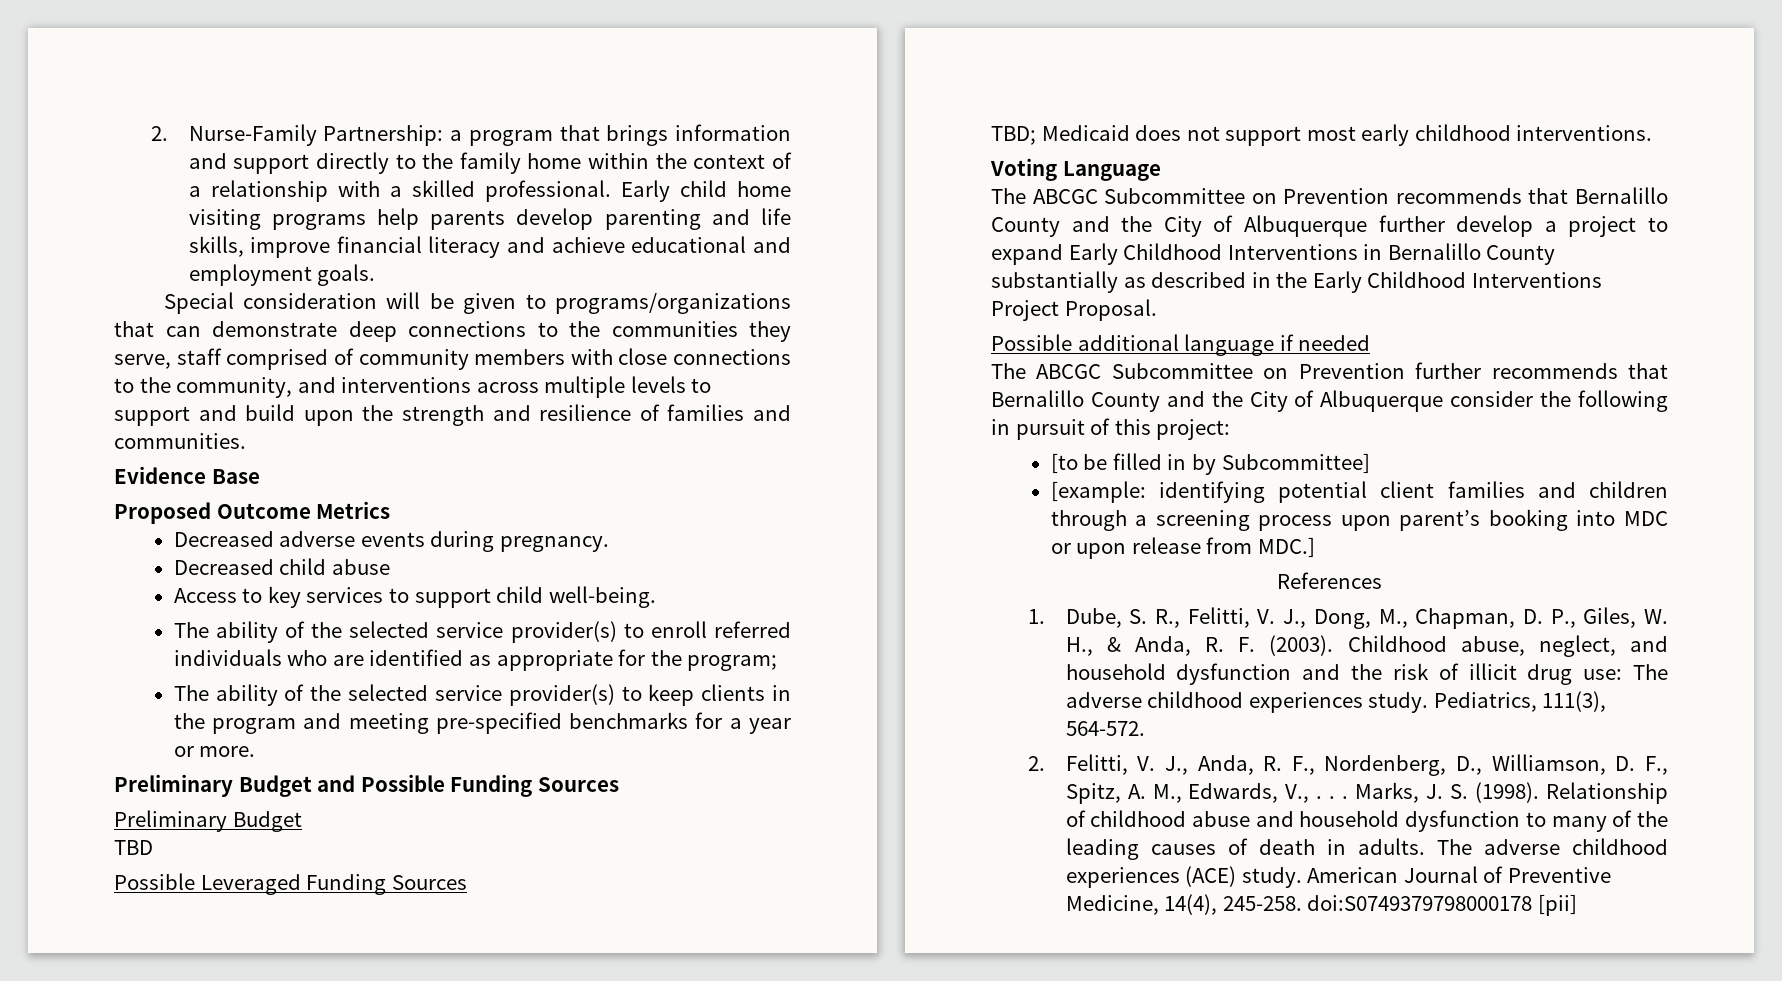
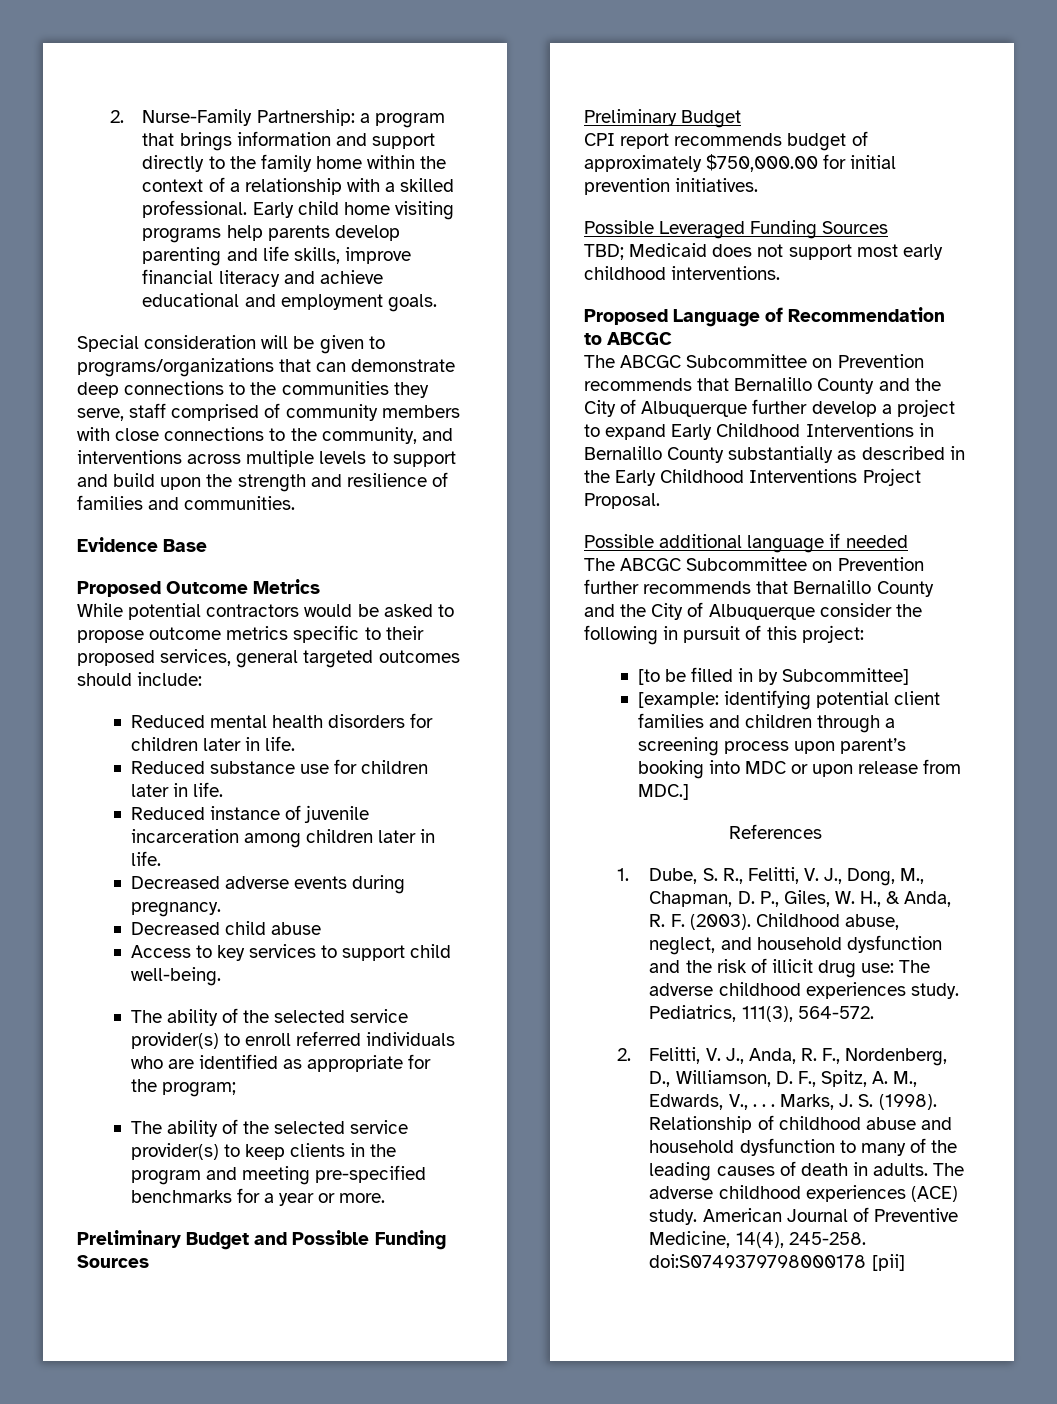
+ While potential contractors would be asked to propose outcome metrics specific to their proposed services, general targeted outcomes should include:
+ Reduced mental health disorders for children later in life.
+ Reduced substance use for children later in life.
+ Reduced instance of juvenile incarceration among children later in life.
- TBD
+ CPI report recommends budget of approximately $750,000.00 for initial prevention initiatives.
- Voting Language
+ Proposed Language of Recommendation to ABCGC

